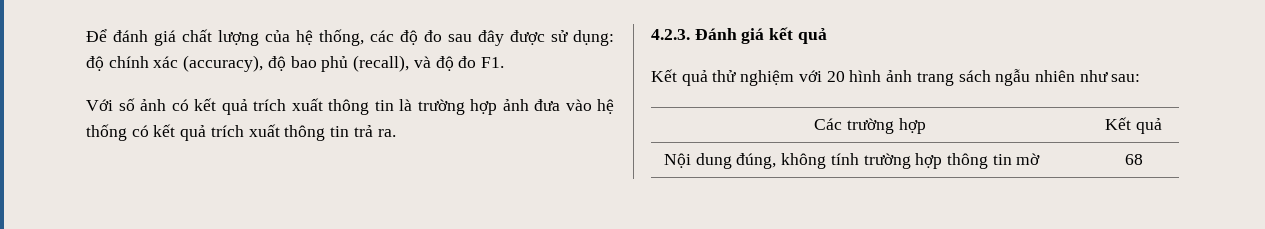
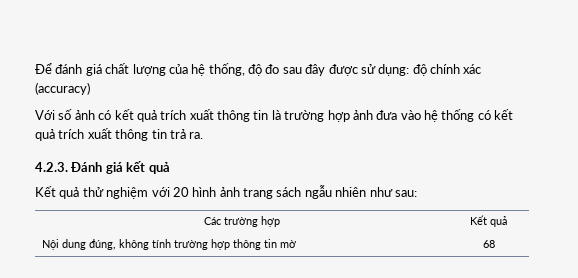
- Để đánh giá chất lượng của hệ thống, các độ đo sau đây được sử dụng: độ chính xác (accuracy), độ bao phủ (recall), và độ đo F1.
+ Để đánh giá chất lượng của hệ thống, độ đo sau đây được sử dụng: độ chính xác (accuracy)

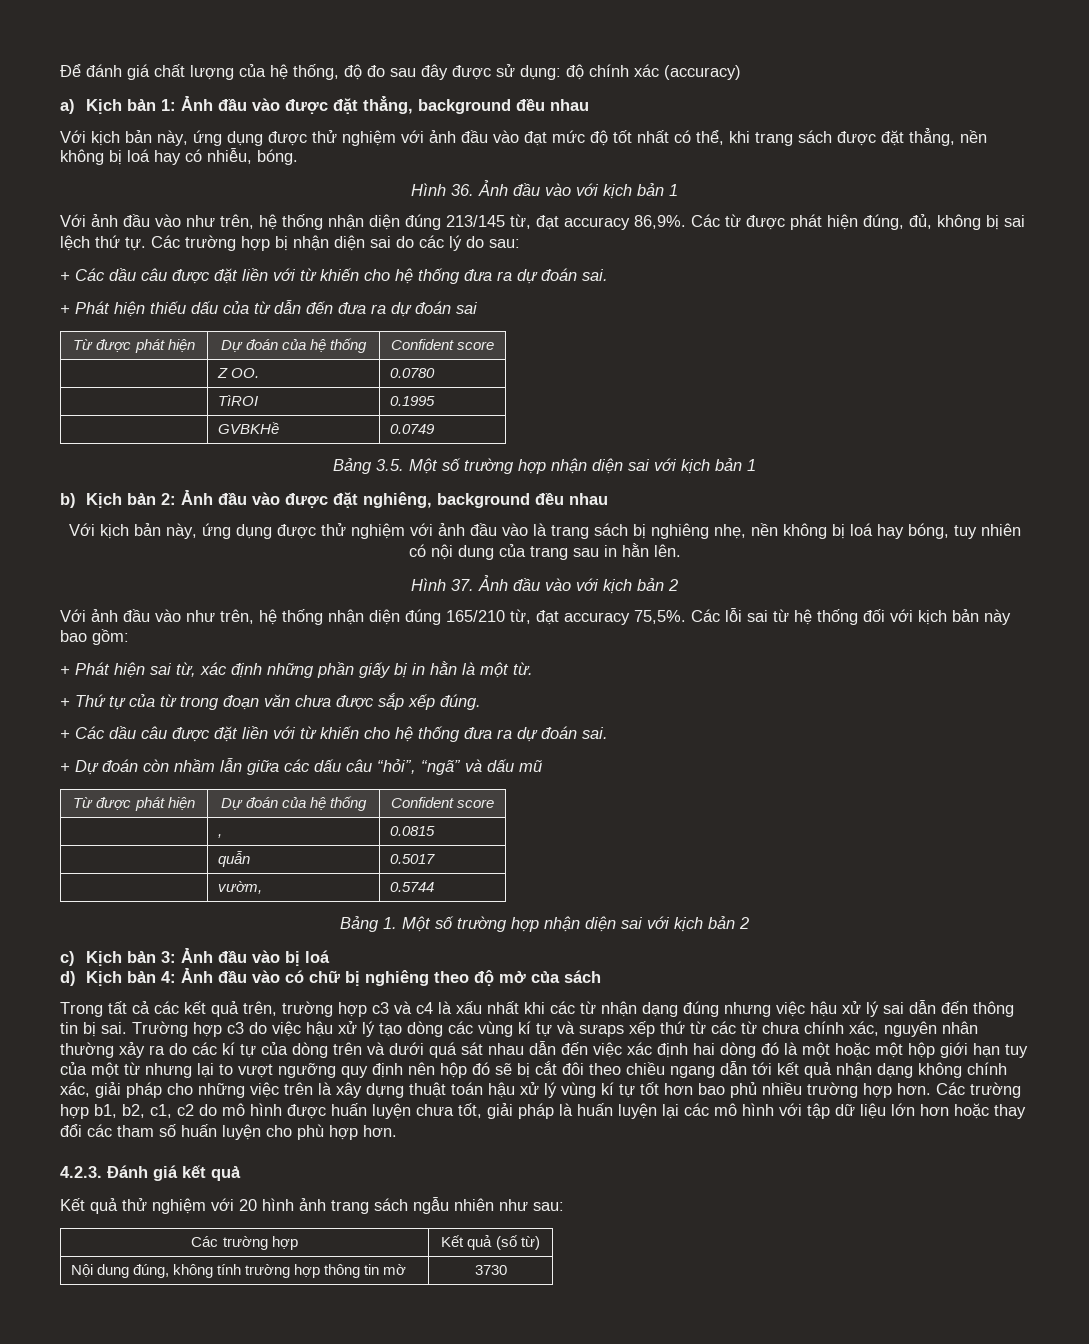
- Với số ảnh có kết quả trích xuất thông tin là trường hợp ảnh đưa vào hệ thống có kết quả trích xuất thông tin trả ra.
+ a) Kịch bản 1: Ảnh đầu vào được đặt thẳng, background đều nhau
+ Với kịch bản này, ứng dụng được thử nghiệm với ảnh đầu vào đạt mức độ tốt nhất có thể, khi trang sách được đặt thẳng, nền không bị loá hay có nhiễu, bóng.
+ Hình 36. Ảnh đầu vào với kịch bản 1
+ Với ảnh đầu vào như trên, hệ thống nhận diện đúng 213/145 từ, đạt accuracy 86,9%. Các từ được phát hiện đúng, đủ, không bị sai lệch thứ tự. Các trường hợp bị nhận diện sai do các lý do sau:
+ + Các dầu câu được đặt liền với từ khiến cho hệ thống đưa ra dự đoán sai.
+ + Phát hiện thiếu dấu của từ dẫn đến đưa ra dự đoán sai
+ Từ được phát hiện | Dự đoán của hệ thống | Confident score
+ | Z OO. | 0.0780
+ | TìROI | 0.1995
+ | GVBKHề | 0.0749
+ Bảng 3.5. Một số trường hợp nhận diện sai với kịch bản 1
+ b) Kịch bản 2: Ảnh đầu vào được đặt nghiêng, background đều nhau
+ Với kịch bản này, ứng dụng được thử nghiệm với ảnh đầu vào là trang sách bị nghiêng nhẹ, nền không bị loá hay bóng, tuy nhiên có nội dung của trang sau in hằn lên.
+ Hình 37. Ảnh đầu vào với kịch bản 2
+ Với ảnh đầu vào như trên, hệ thống nhận diện đúng 165/210 từ, đạt accuracy 75,5%. Các lỗi sai từ hệ thống đối với kịch bản này bao gồm:
+ + Phát hiện sai từ, xác định những phần giấy bị in hằn là một từ.
+ + Thứ tự của từ trong đoạn văn chưa được sắp xếp đúng.
+ + Các dầu câu được đặt liền với từ khiến cho hệ thống đưa ra dự đoán sai.
+ + Dự đoán còn nhầm lẫn giữa các dấu câu “hỏi”, “ngã” và dấu mũ
+ Từ được phát hiện | Dự đoán của hệ thống | Confident score
+ | , | 0.0815
+ | quẫn | 0.5017
+ | vườm, | 0.5744
+ Bảng 1. Một số trường hợp nhận diện sai với kịch bản 2
+ c) Kịch bản 3: Ảnh đầu vào bị loá
+ d) Kịch bản 4: Ảnh đầu vào có chữ bị nghiêng theo độ mở của sách
+ Trong tất cả các kết quả trên, trường hợp c3 và c4 là xấu nhất khi các từ nhận dạng đúng nhưng việc hậu xử lý sai dẫn đến thông tin bị sai. Trường hợp c3 do việc hậu xử lý tạo dòng các vùng kí tự và sưaps xếp thứ từ các từ chưa chính xác, nguyên nhân thường xảy ra do các kí tự của dòng trên và dưới quá sát nhau dẫn đến việc xác định hai dòng đó là một hoặc một hộp giới hạn tuy của một từ nhưng lại to vượt ngưỡng quy định nên hộp đó sẽ bị cắt đôi theo chiều ngang dẫn tới kết quả nhận dạng không chính xác, giải pháp cho những việc trên là xây dựng thuật toán hậu xử lý vùng kí tự tốt hơn bao phủ nhiều trường hợp hơn. Các trường hợp b1, b2, c1, c2 do mô hình được huấn luyện chưa tốt, giải pháp là huấn luyện lại các mô hình với tập dữ liệu lớn hơn hoặc thay đổi các tham số huấn luyện cho phù hợp hơn.
- Các trường hợp | Kết quả
+ Các trường hợp | Kết quả (số từ)
- Nội dung đúng, không tính trường hợp thông tin mờ | 68
+ Nội dung đúng, không tính trường hợp thông tin mờ | 3730

